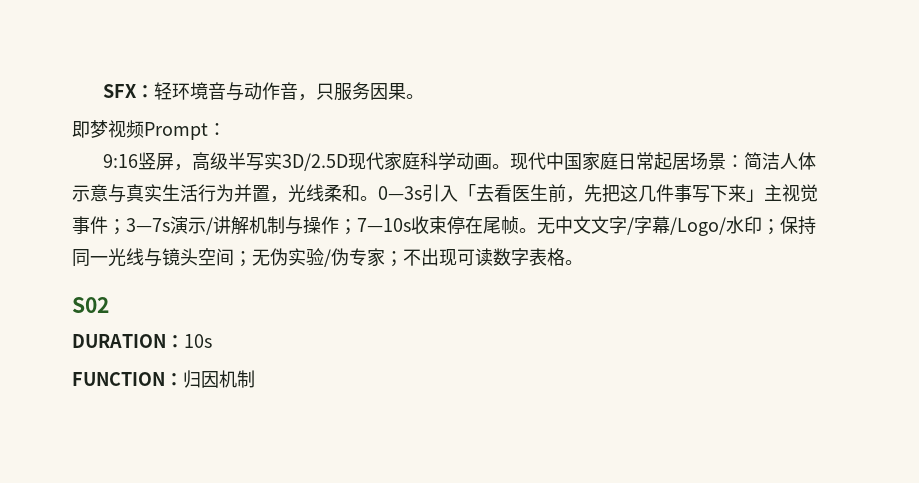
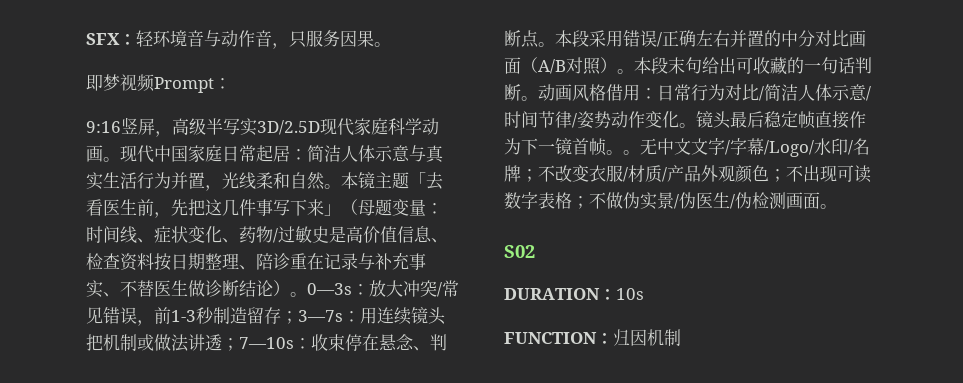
- 现代中国家庭日常起居场景：简洁人体示意与真实生活行为并置，光线柔和。0—3s引入「去看医生前，先把这几件事写下来」主视觉事件；3—7s演示/讲解机制与操作；7—10s收束停在尾帧。
+ 现代中国家庭日常起居：简洁人体示意与真实生活行为并置，光线柔和自然。本镜主题「去看医生前，先把这几件事写下来」（母题变量：时间线、症状变化、药物/过敏史是高价值信息、检查资料按日期整理、陪诊重在记录与补充事实、不替医生做诊断结论）。0—3s：放大冲突/常见错误，前1-3秒制造留存；3—7s：用连续镜头把机制或做法讲透；7—10s：收束停在悬念、判断点。本段采用错误/正确左右并置的中分对比画面（A/B对照）。本段末句给出可收藏的一句话判断。动画风格借用：日常行为对比/简洁人体示意/时间节律/姿势动作变化。镜头最后稳定帧直接作为下一镜首帧。。
- 无中文文字/字幕/Logo/水印；保持同一光线与镜头空间；无伪实验/伪专家；不出现可读数字表格。
+ 无中文文字/字幕/Logo/水印/名牌；不改变衣服/材质/产品外观颜色；不出现可读数字表格；不做伪实景/伪医生/伪检测画面。

